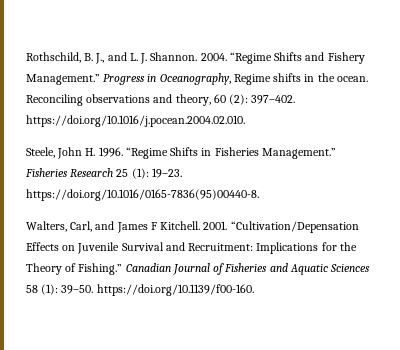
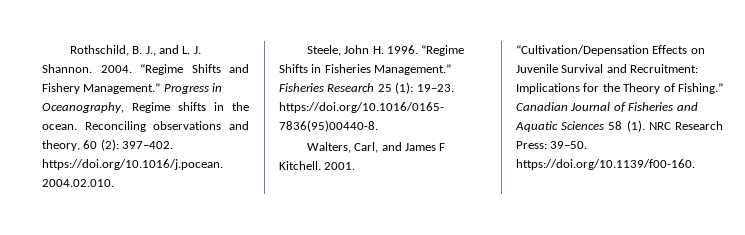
- Canadian Journal of Fisheries and Aquatic Sciences 58 (1): 39–50. https://doi.org/10.1139/f00-160.
+ Canadian Journal of Fisheries and Aquatic Sciences 58 (1). NRC Research Press: 39–50. https://doi.org/10.1139/f00-160.

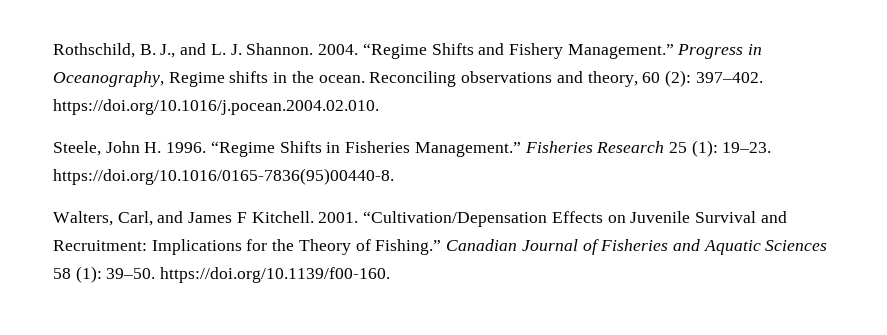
- Canadian Journal of Fisheries and Aquatic Sciences 58 (1). NRC Research Press: 39–50. https://doi.org/10.1139/f00-160.
+ Canadian Journal of Fisheries and Aquatic Sciences 58 (1): 39–50. https://doi.org/10.1139/f00-160.

